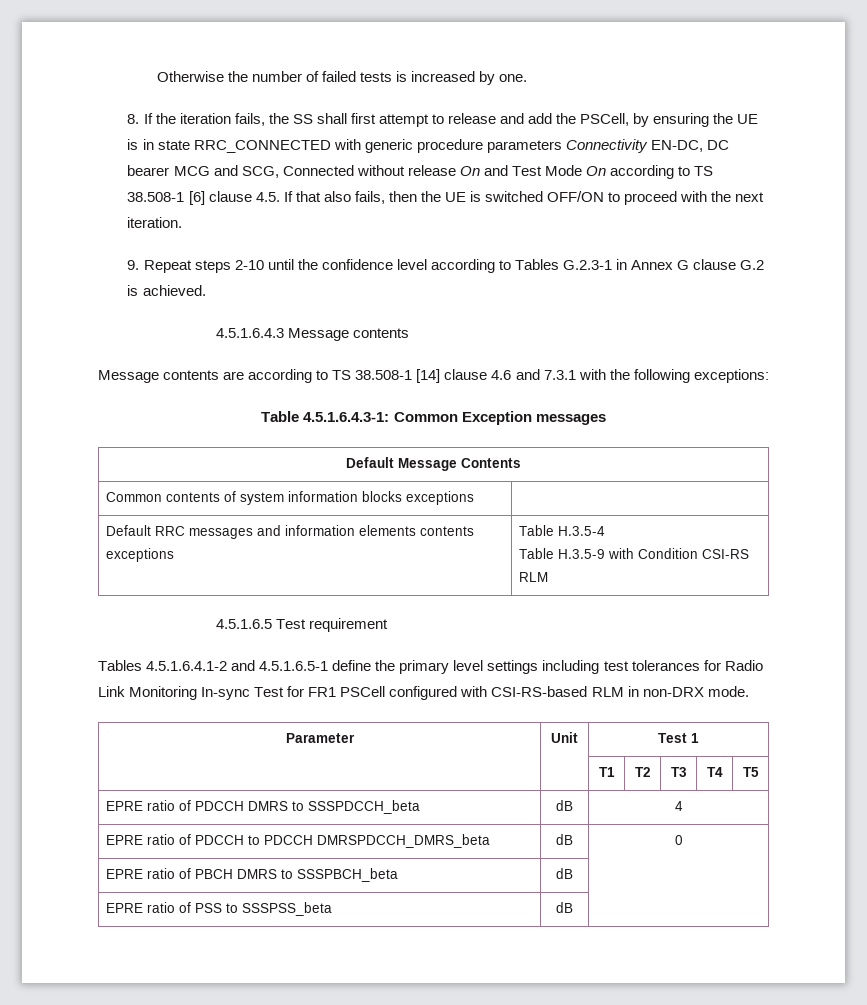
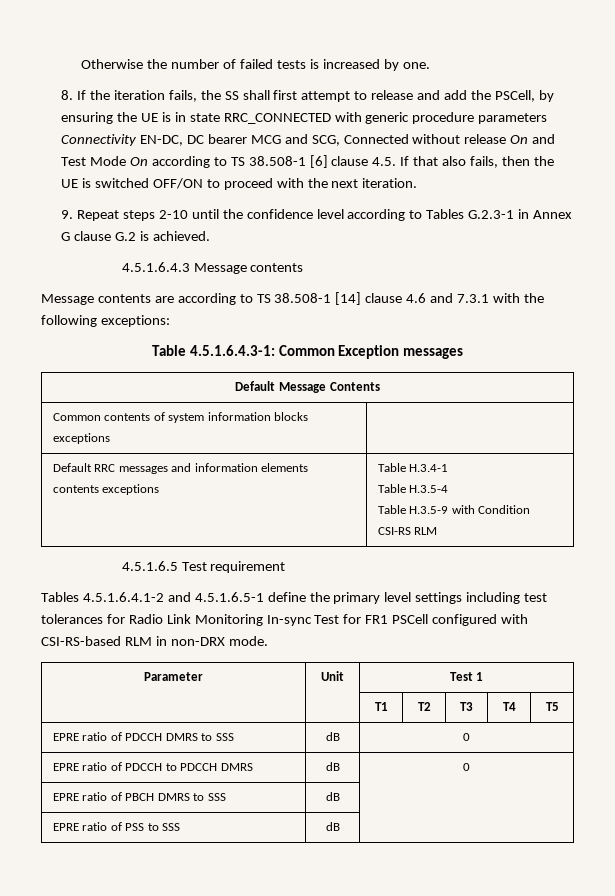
- Default RRC messages and information elements contents exceptions | Table H.3.5-4
+ Default RRC messages and information elements contents exceptions | Table H.3.4-1
+ Table H.3.5-4
- EPRE ratio of PDCCH DMRS to SSSPDCCH_beta | dB | 4
+ EPRE ratio of PDCCH DMRS to SSS | dB | 0
- EPRE ratio of PDCCH to PDCCH DMRSPDCCH_DMRS_beta | dB | 0
+ EPRE ratio of PDCCH to PDCCH DMRS | dB | 0
- EPRE ratio of PBCH DMRS to SSSPBCH_beta | dB |
+ EPRE ratio of PBCH DMRS to SSS | dB |
- EPRE ratio of PSS to SSSPSS_beta | dB |
+ EPRE ratio of PSS to SSS | dB |

